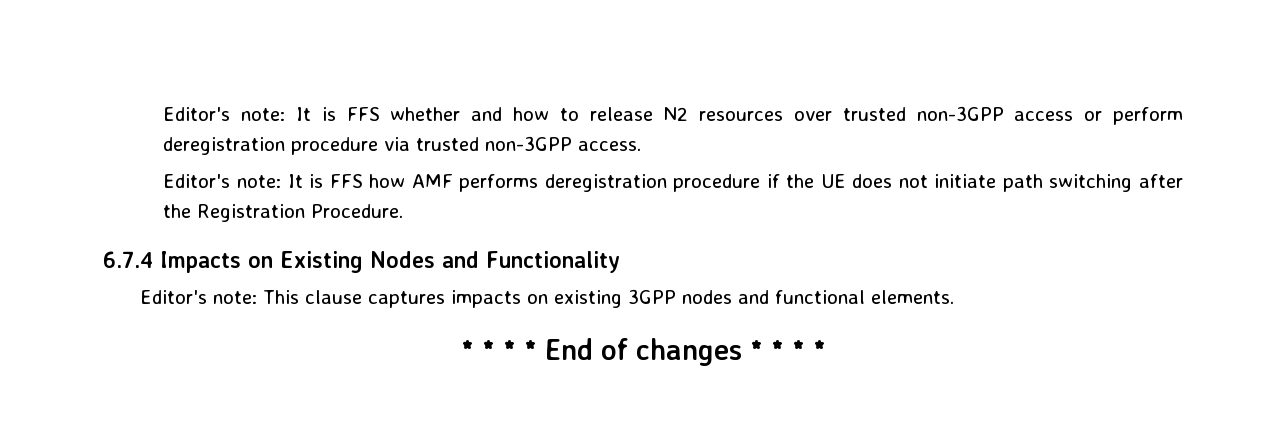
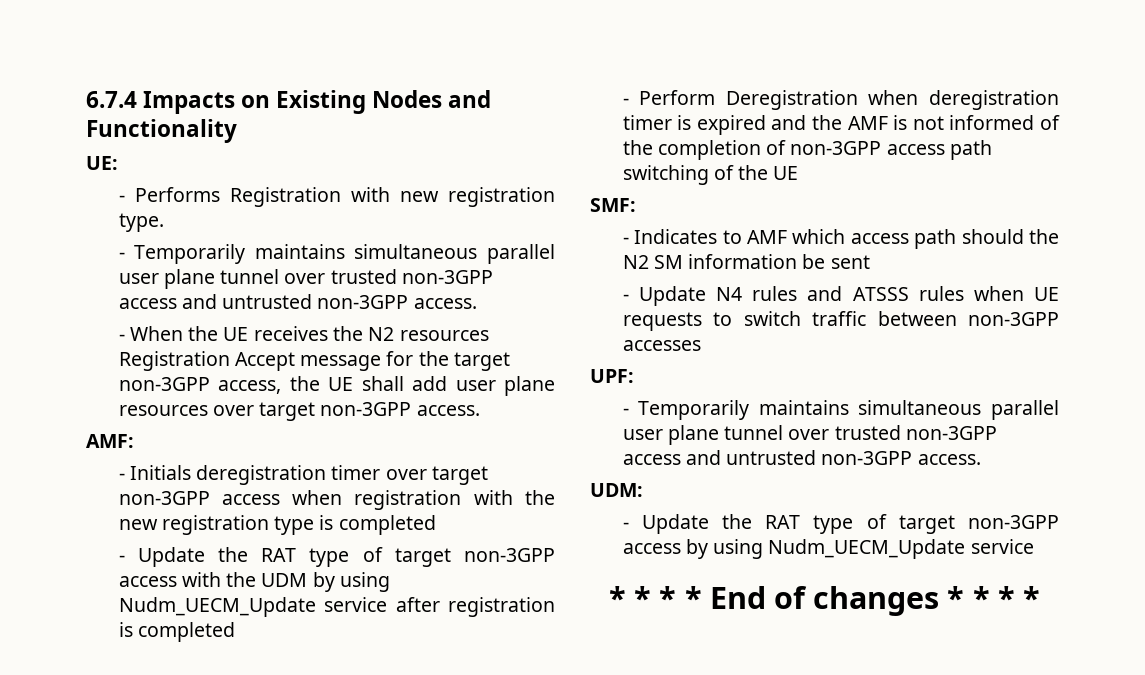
- Editor's note: It is FFS whether and how to release N2 resources over trusted non-3GPP access or perform deregistration procedure via trusted non-3GPP access.
- Editor's note: It is FFS how AMF performs deregistration procedure if the UE does not initiate path switching after the Registration Procedure.
- Editor's note: This clause captures impacts on existing 3GPP nodes and functional elements.
+ UE:
+ - Performs Registration with new registration type.
+ - Temporarily maintains simultaneous parallel user plane tunnel over trusted non-3GPP access and untrusted non-3GPP access.
+ - When the UE receives the N2 resources Registration Accept message for the target non-3GPP access, the UE shall add user plane resources over target non-3GPP access.
+ AMF:
+ - Initials deregistration timer over target non-3GPP access when registration with the new registration type is completed
+ - Update the RAT type of target non-3GPP access with the UDM by using Nudm_UECM_Update service after registration is completed
+ - Perform Deregistration when deregistration timer is expired and the AMF is not informed of the completion of non-3GPP access path switching of the UE
+ SMF:
+ - Indicates to AMF which access path should the N2 SM information be sent
+ - Update N4 rules and ATSSS rules when UE requests to switch traffic between non-3GPP accesses
+ UPF:
+ - Temporarily maintains simultaneous parallel user plane tunnel over trusted non-3GPP access and untrusted non-3GPP access.
+ UDM:
+ - Update the RAT type of target non-3GPP access by using Nudm_UECM_Update service

